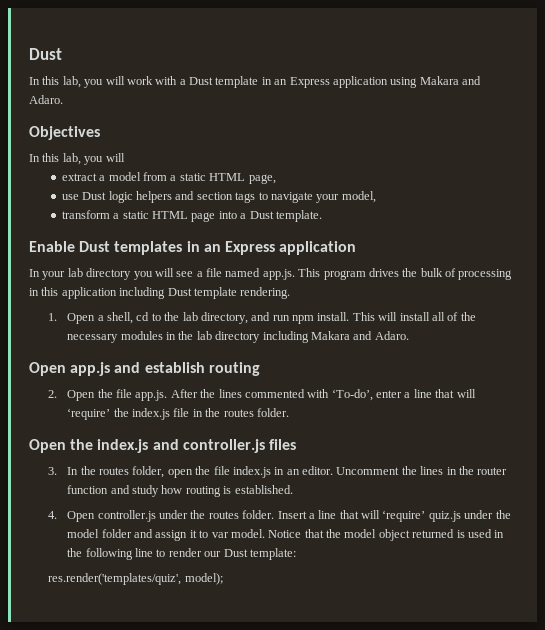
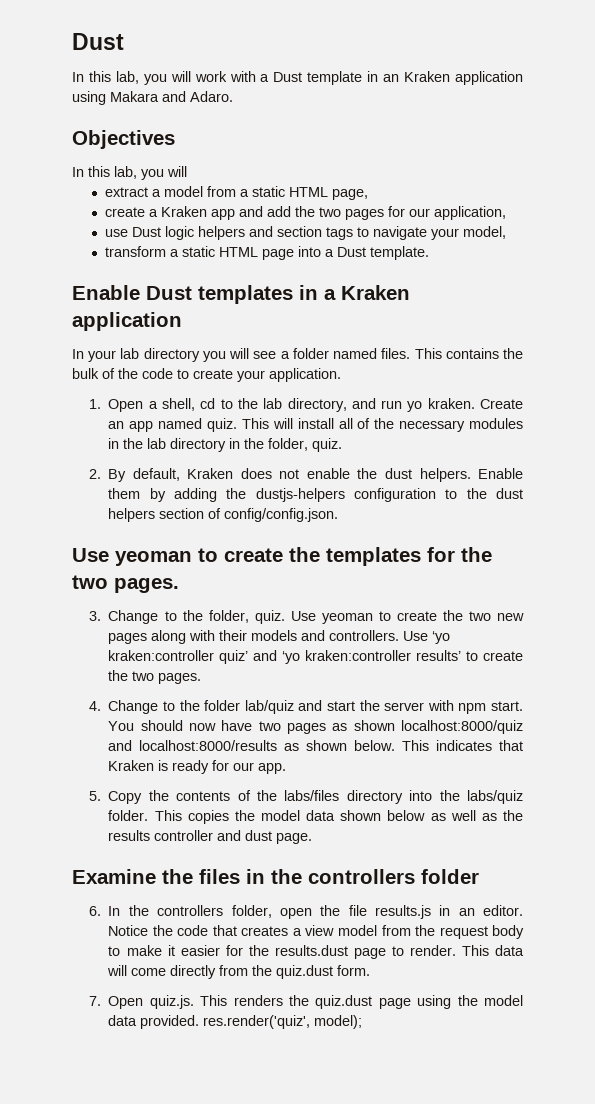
- In this lab, you will work with a Dust template in an Express application using Makara and Adaro.
+ In this lab, you will work with a Dust template in an Kraken application using Makara and Adaro.
+ create a Kraken app and add the two pages for our application,
- Enable Dust templates in an Express application
+ Enable Dust templates in a Kraken application
- In your lab directory you will see a file named app.js. This program drives the bulk of processing in this application including Dust template rendering.
+ In your lab directory you will see a folder named files. This contains the bulk of the code to create your application.
- 1. Open a shell, cd to the lab directory, and run npm install.
+ 1. Open a shell, cd to the lab directory, and run yo kraken. Create an app named quiz.
- This will install all of the necessary modules in the lab directory including Makara and Adaro.
- Open app.js and establish routing
- 2. Open the file app.js. After the lines commented with ‘To-do’, enter a line that will ‘require’ the index.js file in the routes folder.
- Open the index.js and controller.js files
- 3. In the routes folder, open the file index.js in an editor.
+ This will install all of the necessary modules in the lab directory in the folder, quiz.
+ 2. By default, Kraken does not enable the dust helpers. Enable them by adding the dustjs-helpers configuration to the dust helpers section of config/config.json.
+ Use yeoman to create the templates for the two pages.
+ 3. Change to the folder, quiz. Use yeoman to create the two new pages along with their models and controllers. Use ‘yo kraken:controller quiz’ and ‘yo kraken:controller results’ to create the two pages.
+ 4. Change to the folder lab/quiz and start the server with npm start. You should now have two pages as shown localhost:8000/quiz and localhost:8000/results as shown below. This indicates that Kraken is ready for our app.
+ 5. Copy the contents of the labs/files directory into the labs/quiz folder. This copies the model data shown below as well as the results controller and dust page.
+ Examine the files in the controllers folder
+ 6. In the controllers folder, open the file results.js in an editor.
- Uncomment the lines in the router function and study how routing is established.
- 4. Open controller.js under the routes folder. Insert a line that will ‘require’ quiz.js under the model folder and assign it to var model. Notice that the model object returned is used in the following line to render our Dust template:
- res.render('templates/quiz', model);
+ Notice the code that creates a view model from the request body to make it easier for the results.dust page to render. This data will come directly from the quiz.dust form.
+ 7. Open quiz.js. This renders the quiz.dust page using the model data provided. res.render('quiz', model);

